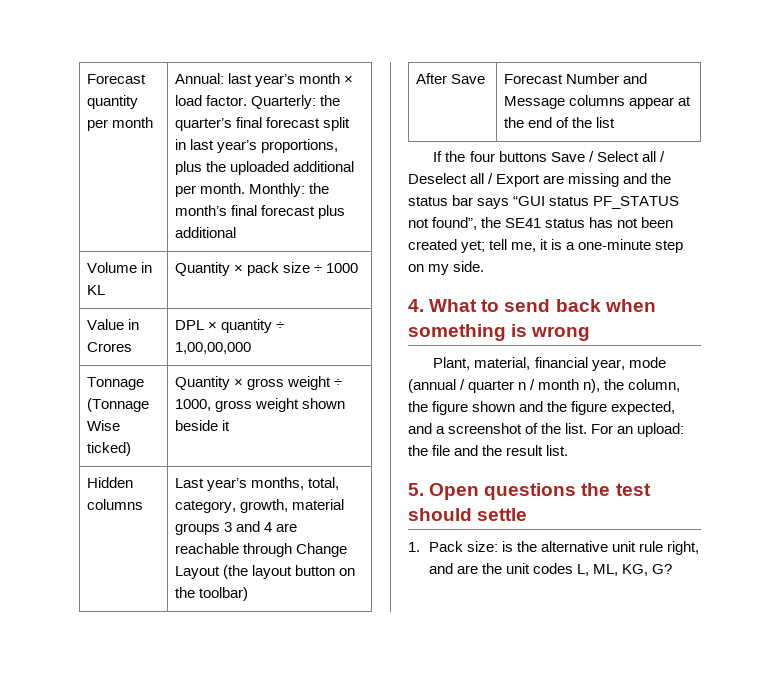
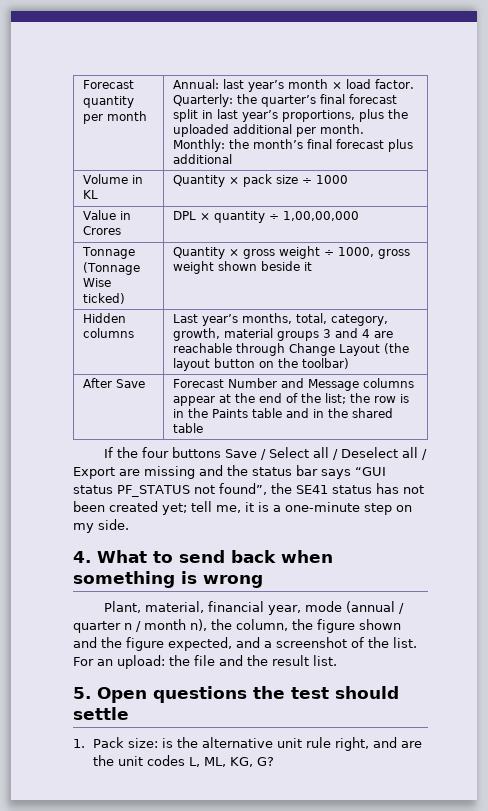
- After Save | Forecast Number and Message columns appear at the end of the list
+ After Save | Forecast Number and Message columns appear at the end of the list; the row is in the Paints table and in the shared table

